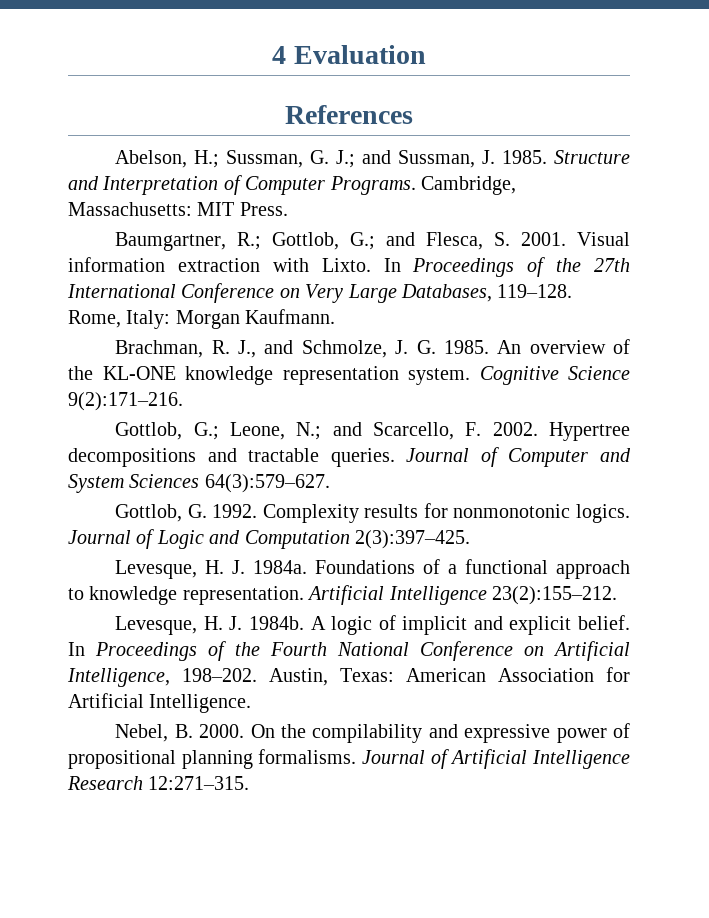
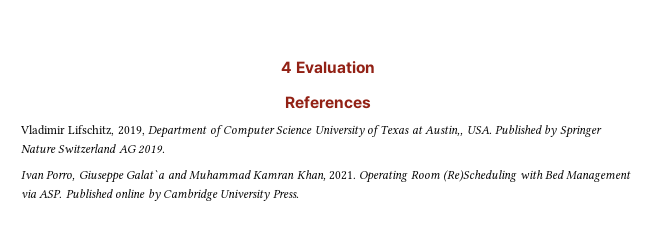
- Abelson, H.; Sussman, G. J.; and Sussman, J. 1985. Structure and Interpretation of Computer Programs. Cambridge, Massachusetts: MIT Press.
- Baumgartner, R.; Gottlob, G.; and Flesca, S. 2001. Visual information extraction with Lixto. In Proceedings of the 27th International Conference on Very Large Databases, 119–128. Rome, Italy: Morgan Kaufmann.
- Brachman, R. J., and Schmolze, J. G. 1985. An overview of the KL-ONE knowledge representation system. Cognitive Science 9(2):171–216.
- Gottlob, G.; Leone, N.; and Scarcello, F. 2002. Hypertree decompositions and tractable queries. Journal of Computer and System Sciences 64(3):579–627.
- Gottlob, G. 1992. Complexity results for nonmonotonic logics. Journal of Logic and Computation 2(3):397–425.
- Levesque, H. J. 1984a. Foundations of a functional approach to knowledge representation. Artificial Intelligence 23(2):155–212.
- Levesque, H. J. 1984b. A logic of implicit and explicit belief. In Proceedings of the Fourth National Conference on Artificial Intelligence, 198–202. Austin, Texas: American Association for Artificial Intelligence.
- Nebel, B. 2000. On the compilability and expressive power of propositional planning formalisms. Journal of Artificial Intelligence Research 12:271–315.
+ Vladimir Lifschitz, 2019, Department of Computer Science University of Texas at Austin,, USA. Published by Springer Nature Switzerland AG 2019.
+ Ivan Porro, Giuseppe Galat`a and Muhammad Kamran Khan, 2021. Operating Room (Re)Scheduling with Bed Management via ASP. Published online by Cambridge University Press.

